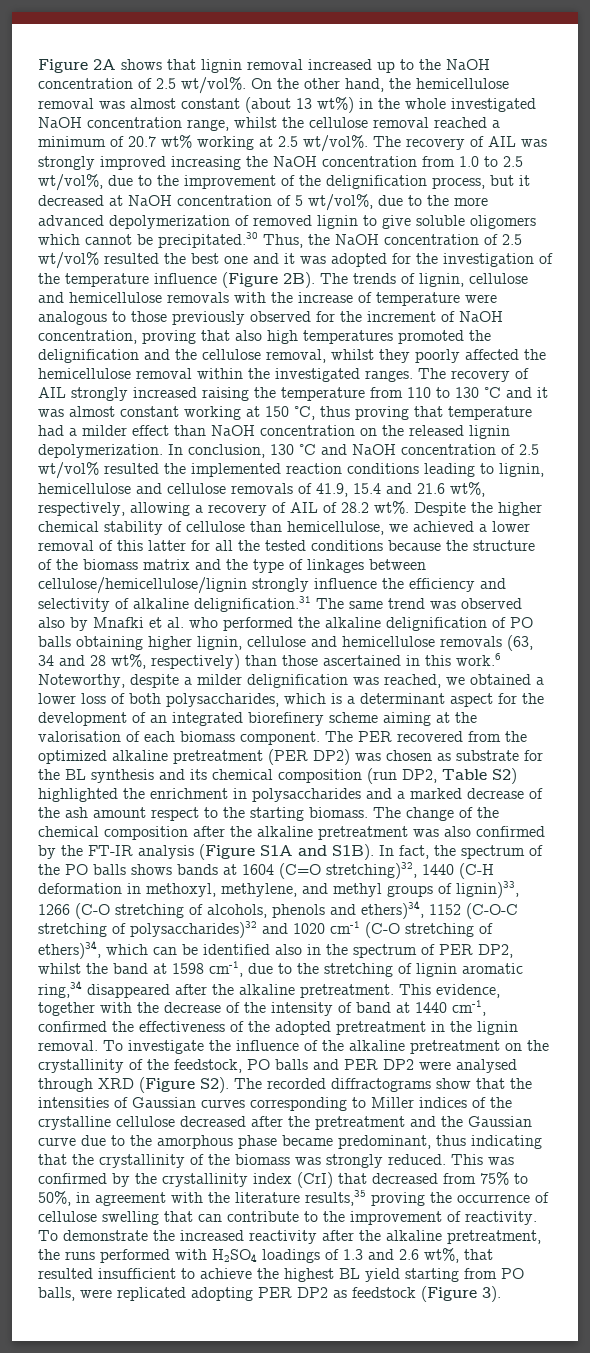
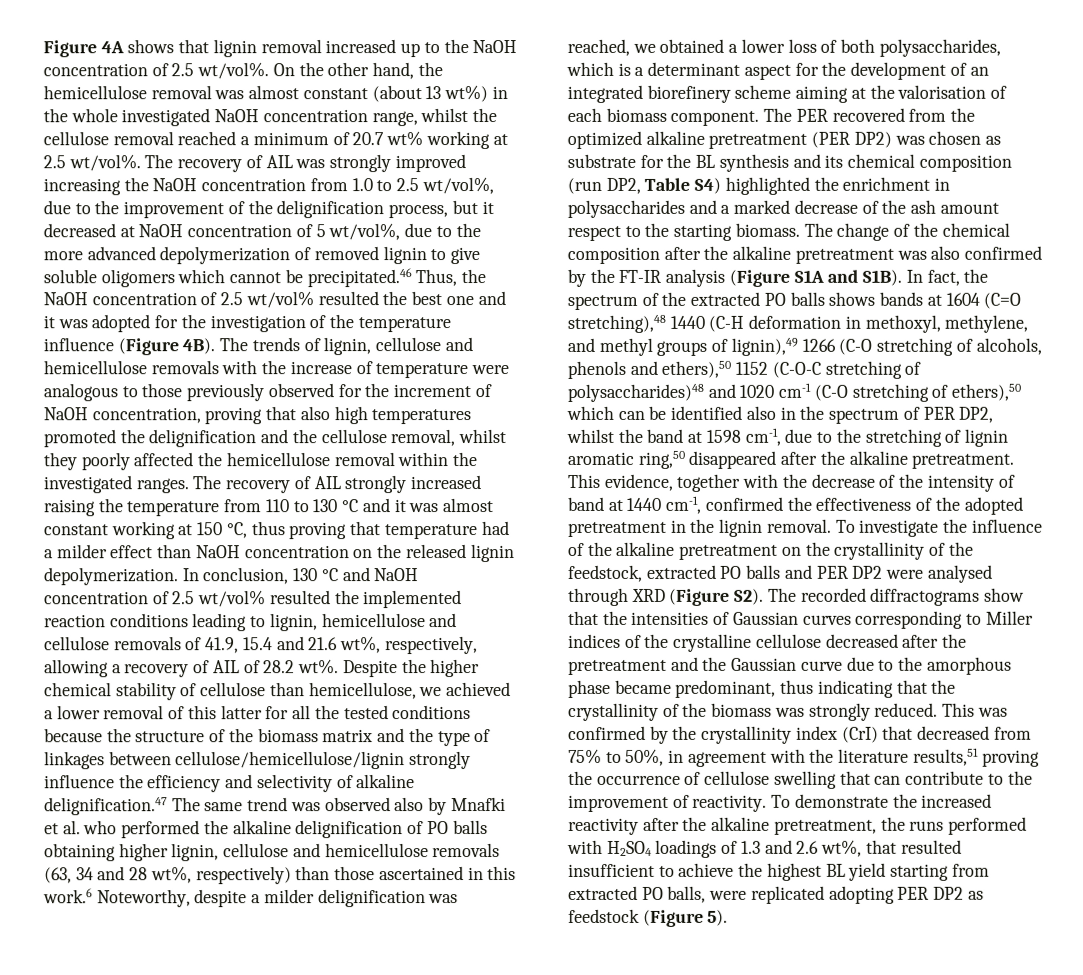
- Figure 2A shows that lignin removal increased up to the NaOH concentration of 2.5 wt/vol%.
+ Figure 4A shows that lignin removal increased up to the NaOH concentration of 2.5 wt/vol%.
- The recovery of AIL was strongly improved increasing the NaOH concentration from 1.0 to 2.5 wt/vol%, due to the improvement of the delignification process, but it decreased at NaOH concentration of 5 wt/vol%, due to the more advanced depolymerization of removed lignin to give soluble oligomers which cannot be precipitated.30 Thus, the NaOH concentration of 2.5 wt/vol% resulted the best one and it was adopted for the investigation of the temperature influence (Figure 2B).
+ The recovery of AIL was strongly improved increasing the NaOH concentration from 1.0 to 2.5 wt/vol%, due to the improvement of the delignification process, but it decreased at NaOH concentration of 5 wt/vol%, due to the more advanced depolymerization of removed lignin to give soluble oligomers which cannot be precipitated.46 Thus, the NaOH concentration of 2.5 wt/vol% resulted the best one and it was adopted for the investigation of the temperature influence (Figure 4B).
- Despite the higher chemical stability of cellulose than hemicellulose, we achieved a lower removal of this latter for all the tested conditions because the structure of the biomass matrix and the type of linkages between cellulose/hemicellulose/lignin strongly influence the efficiency and selectivity of alkaline delignification.31 The same trend was observed also by Mnafki et al. who performed the alkaline delignification of PO balls obtaining higher lignin, cellulose and hemicellulose removals (63, 34 and 28 wt%, respectively) than those ascertained in this work.6 Noteworthy, despite a milder delignification was reached, we obtained a lower loss of both polysaccharides, which is a determinant aspect for the development of an integrated biorefinery scheme aiming at the valorisation of each biomass component.
+ Despite the higher chemical stability of cellulose than hemicellulose, we achieved a lower removal of this latter for all the tested conditions because the structure of the biomass matrix and the type of linkages between cellulose/hemicellulose/lignin strongly influence the efficiency and selectivity of alkaline delignification.47 The same trend was observed also by Mnafki et al. who performed the alkaline delignification of PO balls obtaining higher lignin, cellulose and hemicellulose removals (63, 34 and 28 wt%, respectively) than those ascertained in this work.6 Noteworthy, despite a milder delignification was reached, we obtained a lower loss of both polysaccharides, which is a determinant aspect for the development of an integrated biorefinery scheme aiming at the valorisation of each biomass component.
- The PER recovered from the optimized alkaline pretreatment (PER DP2) was chosen as substrate for the BL synthesis and its chemical composition (run DP2, Table S2) highlighted the enrichment in polysaccharides and a marked decrease of the ash amount respect to the starting biomass.
+ The PER recovered from the optimized alkaline pretreatment (PER DP2) was chosen as substrate for the BL synthesis and its chemical composition (run DP2, Table S4) highlighted the enrichment in polysaccharides and a marked decrease of the ash amount respect to the starting biomass.
- In fact, the spectrum of the PO balls shows bands at 1604 (C=O stretching)32, 1440 (C-H deformation in methoxyl, methylene, and methyl groups of lignin)33, 1266 (C-O stretching of alcohols, phenols and ethers)34, 1152 (C-O-C stretching of polysaccharides)32 and 1020 cm-1 (C-O stretching of ethers)34, which can be identified also in the spectrum of PER DP2, whilst the band at 1598 cm-1, due to the stretching of lignin aromatic ring,34 disappeared after the alkaline pretreatment.
+ In fact, the spectrum of the extracted PO balls shows bands at 1604 (C=O stretching),48 1440 (C-H deformation in methoxyl, methylene, and methyl groups of lignin),49 1266 (C-O stretching of alcohols, phenols and ethers),50 1152 (C-O-C stretching of polysaccharides)48 and 1020 cm-1 (C-O stretching of ethers),50 which can be identified also in the spectrum of PER DP2, whilst the band at 1598 cm-1, due to the stretching of lignin aromatic ring,50 disappeared after the alkaline pretreatment.
- To investigate the influence of the alkaline pretreatment on the crystallinity of the feedstock, PO balls and PER DP2 were analysed through XRD (Figure S2). The recorded diffractograms show that the intensities of Gaussian curves corresponding to Miller indices of the crystalline cellulose decreased after the pretreatment and the Gaussian curve due to the amorphous phase became predominant, thus indicating that the crystallinity of the biomass was strongly reduced.
+ To investigate the influence of the alkaline pretreatment on the crystallinity of the feedstock, extracted PO balls and PER DP2 were analysed through XRD (Figure S2). The recorded diffractograms show that the intensities of Gaussian curves corresponding to Miller indices of the crystalline cellulose decreased after the pretreatment and the Gaussian curve due to the amorphous phase became predominant, thus indicating that the crystallinity of the biomass was strongly reduced.
- This was confirmed by the crystallinity index (CrI) that decreased from 75% to 50%, in agreement with the literature results,35 proving the occurrence of cellulose swelling that can contribute to the improvement of reactivity.
+ This was confirmed by the crystallinity index (CrI) that decreased from 75% to 50%, in agreement with the literature results,51 proving the occurrence of cellulose swelling that can contribute to the improvement of reactivity.
- To demonstrate the increased reactivity after the alkaline pretreatment, the runs performed with H2SO4 loadings of 1.3 and 2.6 wt%, that resulted insufficient to achieve the highest BL yield starting from PO balls, were replicated adopting PER DP2 as feedstock (Figure 3).
+ To demonstrate the increased reactivity after the alkaline pretreatment, the runs performed with H2SO4 loadings of 1.3 and 2.6 wt%, that resulted insufficient to achieve the highest BL yield starting from extracted PO balls, were replicated adopting PER DP2 as feedstock (Figure 5).

